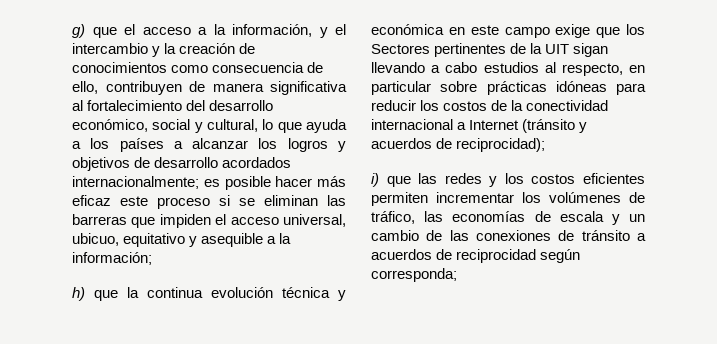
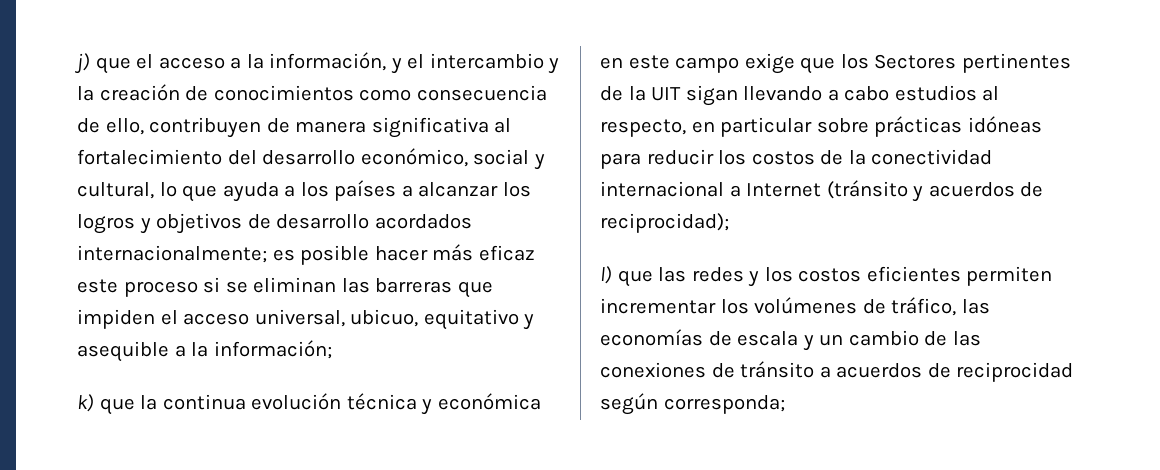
- g) que el acceso a la información, y el intercambio y la creación de conocimientos como consecuencia de ello, contribuyen de manera significativa al fortalecimiento del desarrollo económico, social y cultural, lo que ayuda a los países a alcanzar los logros y objetivos de desarrollo acordados internacionalmente;
+ j) que el acceso a la información, y el intercambio y la creación de conocimientos como consecuencia de ello, contribuyen de manera significativa al fortalecimiento del desarrollo económico, social y cultural, lo que ayuda a los países a alcanzar los logros y objetivos de desarrollo acordados internacionalmente;
- h) que la continua evolución técnica y económica en este campo exige que los Sectores pertinentes de la UIT sigan llevando a cabo estudios al respecto, en particular sobre prácticas idóneas para reducir los costos de la conectividad internacional a Internet (tránsito y acuerdos de reciprocidad);
+ k) que la continua evolución técnica y económica en este campo exige que los Sectores pertinentes de la UIT sigan llevando a cabo estudios al respecto, en particular sobre prácticas idóneas para reducir los costos de la conectividad internacional a Internet (tránsito y acuerdos de reciprocidad);
- i) que las redes y los costos eficientes permiten incrementar los volúmenes de tráfico, las economías de escala y un cambio de las conexiones de tránsito a acuerdos de reciprocidad según corresponda;
+ l) que las redes y los costos eficientes permiten incrementar los volúmenes de tráfico, las economías de escala y un cambio de las conexiones de tránsito a acuerdos de reciprocidad según corresponda;

